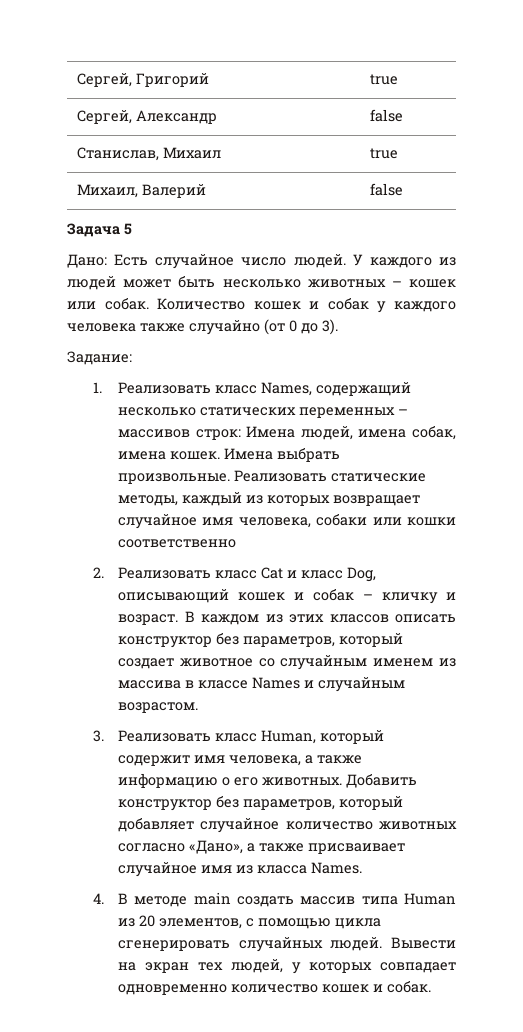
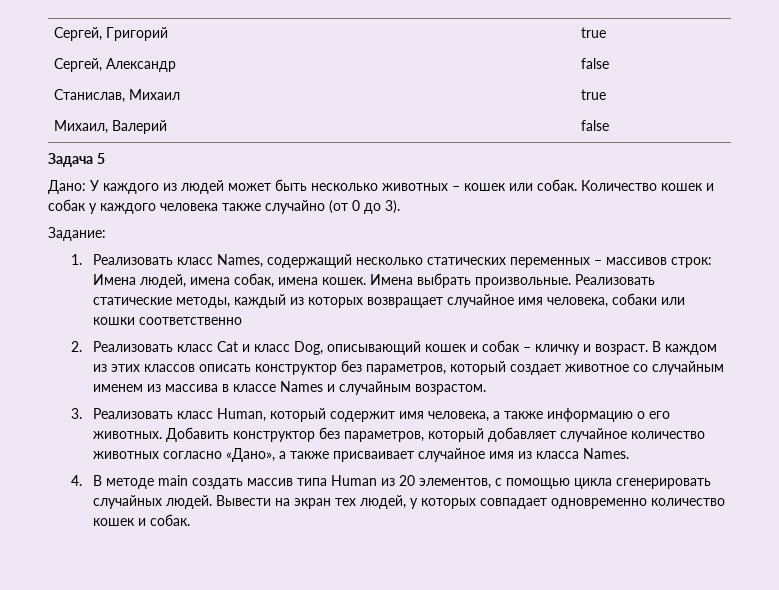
- Дано: Есть случайное число людей. У каждого из людей может быть несколько животных – кошек или собак.
+ Дано: У каждого из людей может быть несколько животных – кошек или собак.

